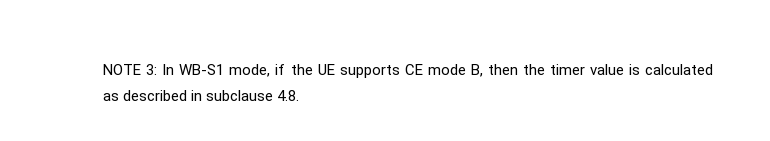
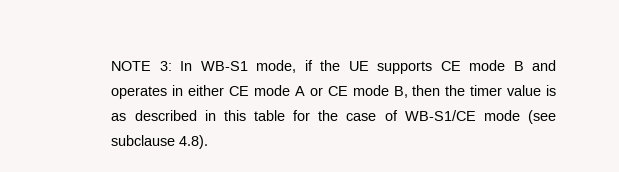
- NOTE 3: In WB-S1 mode, if the UE supports CE mode B, then the timer value is calculated as described in subclause 4.8.
+ NOTE 3: In WB-S1 mode, if the UE supports CE mode B and operates in either CE mode A or CE mode B, then the timer value is as described in this table for the case of WB-S1/CE mode (see subclause 4.8).

